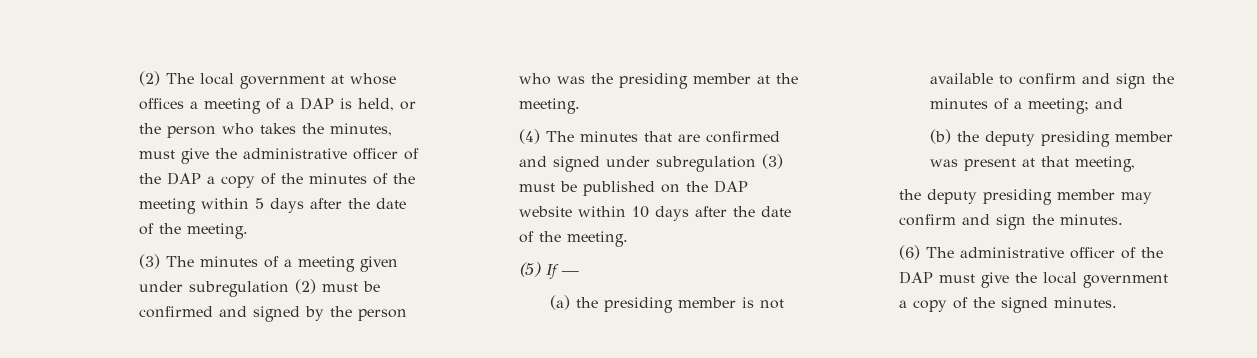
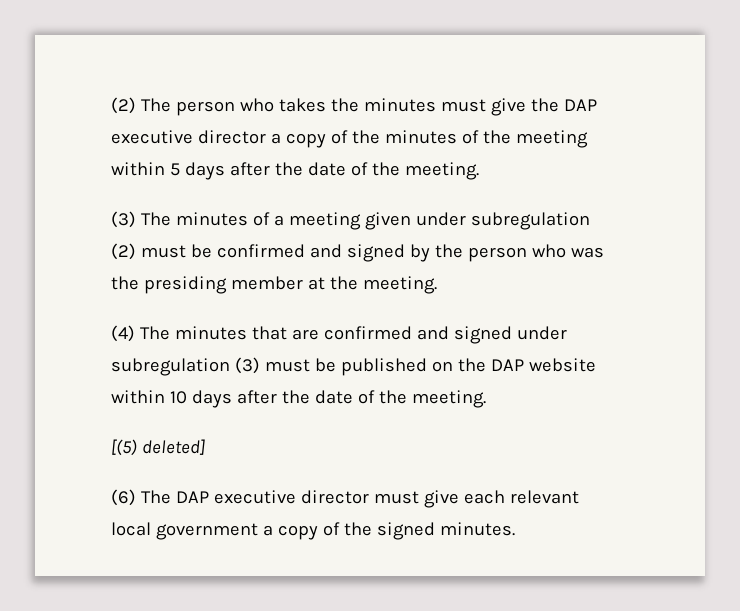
- (2) The local government at whose offices a meeting of a DAP is held, or the person who takes the minutes, must give the administrative officer of the DAP a copy of the minutes of the meeting within 5 days after the date of the meeting.
+ (2) The person who takes the minutes must give the DAP executive director a copy of the minutes of the meeting within 5 days after the date of the meeting.
- (5) If —
- (a) the presiding member is not available to confirm and sign the minutes of a meeting; and
- (b) the deputy presiding member was present at that meeting,
- the deputy presiding member may confirm and sign the minutes.
- (6) The administrative officer of the DAP must give the local government a copy of the signed minutes.
+ [(5) deleted]
+ (6) The DAP executive director must give each relevant local government a copy of the signed minutes.

